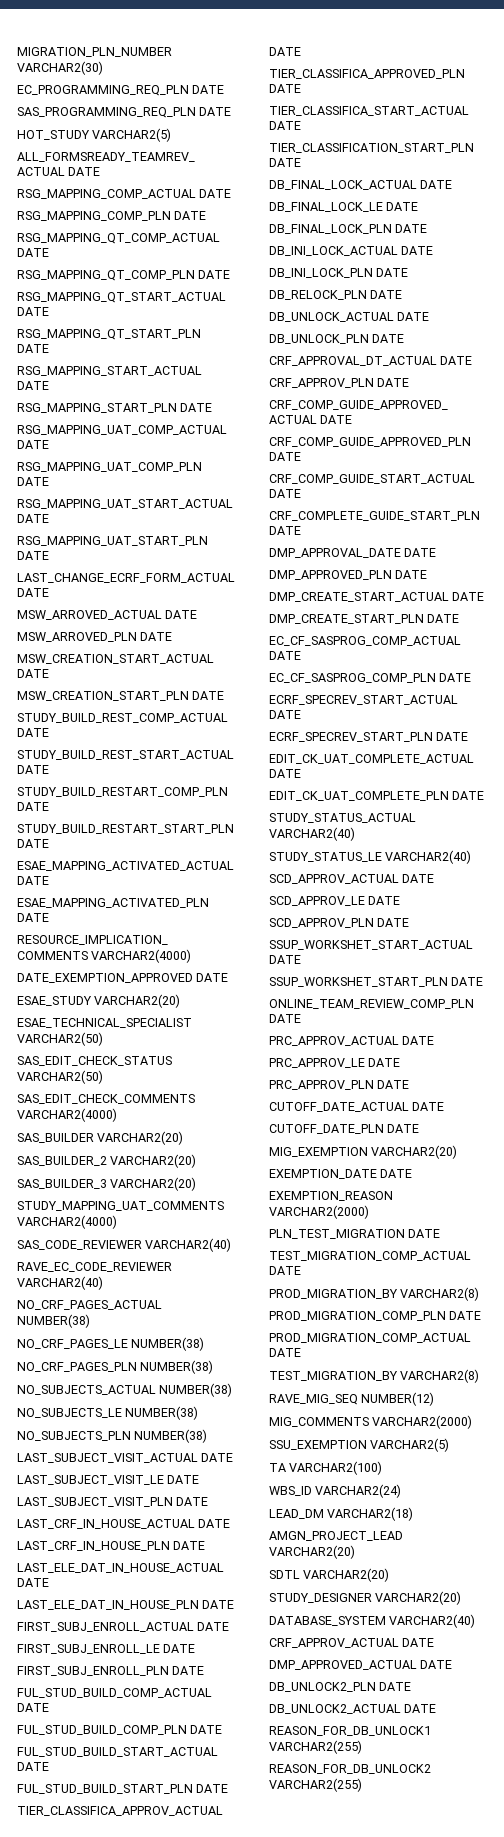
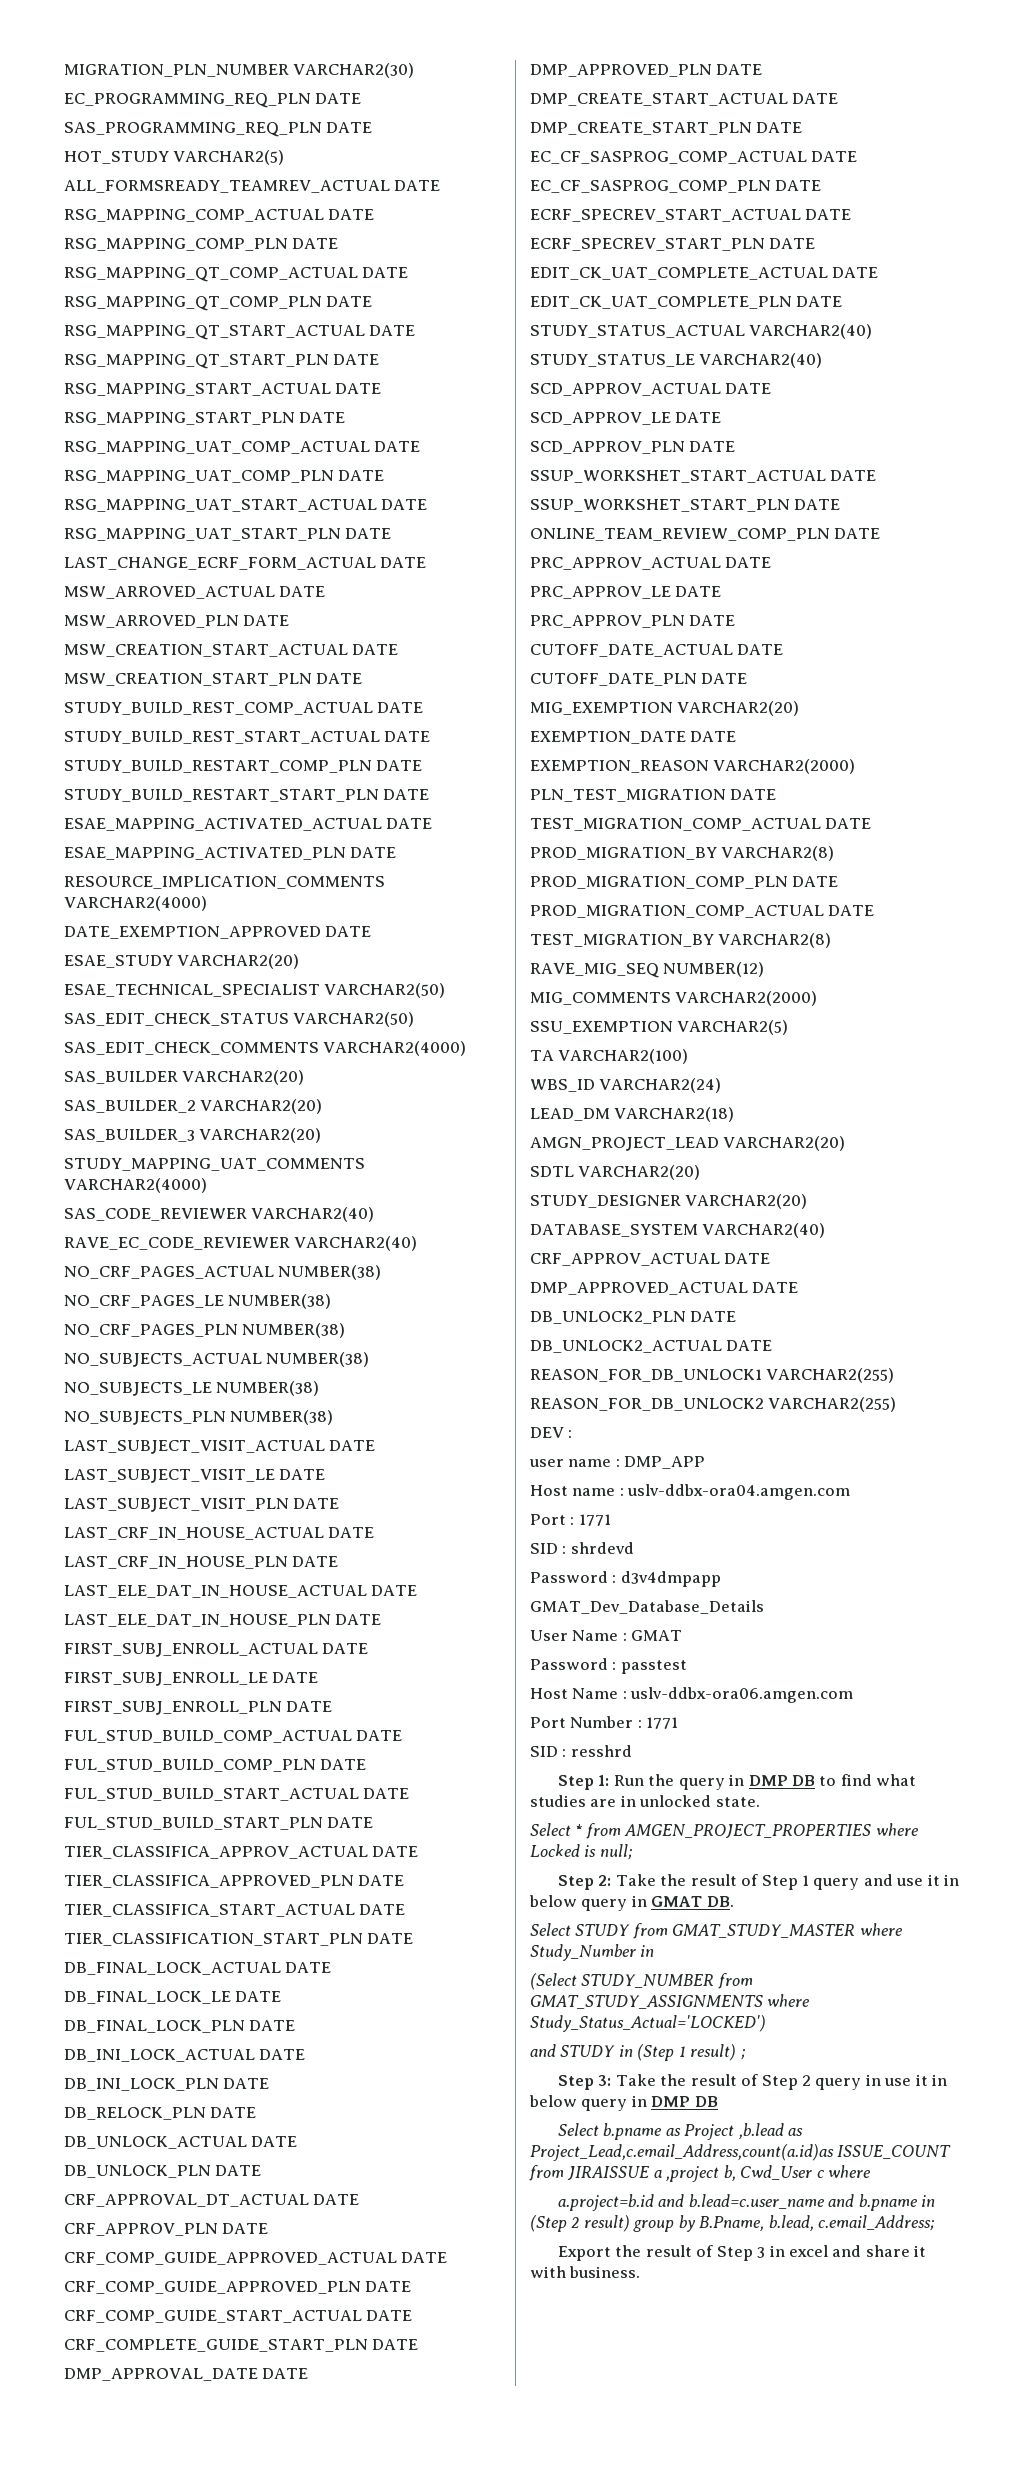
+ DEV :
+ user name : DMP_APP
+ Host name : uslv-ddbx-ora04.amgen.com
+ Port : 1771
+ SID : shrdevd
+ Password : d3v4dmpapp
+ GMAT_Dev_Database_Details
+ User Name : GMAT
+ Password : passtest
+ Host Name : uslv-ddbx-ora06.amgen.com
+ Port Number : 1771
+ SID : resshrd
+ Step 1: Run the query in DMP DB to find what studies are in unlocked state.
+ Select * from AMGEN_PROJECT_PROPERTIES where Locked is null;
+ Step 2: Take the result of Step 1 query and use it in below query in GMAT DB.
+ Select STUDY from GMAT_STUDY_MASTER where Study_Number in
+ (Select STUDY_NUMBER from GMAT_STUDY_ASSIGNMENTS where Study_Status_Actual='LOCKED')
+ and STUDY in (Step 1 result) ;
+ Step 3: Take the result of Step 2 query in use it in below query in DMP DB
+ Select b.pname as Project ,b.lead as Project_Lead,c.email_Address,count(a.id)as ISSUE_COUNT from JIRAISSUE a ,project b, Cwd_User c where
+ a.project=b.id and b.lead=c.user_name and b.pname in (Step 2 result) group by B.Pname, b.lead, c.email_Address;
+ Export the result of Step 3 in excel and share it with business.

